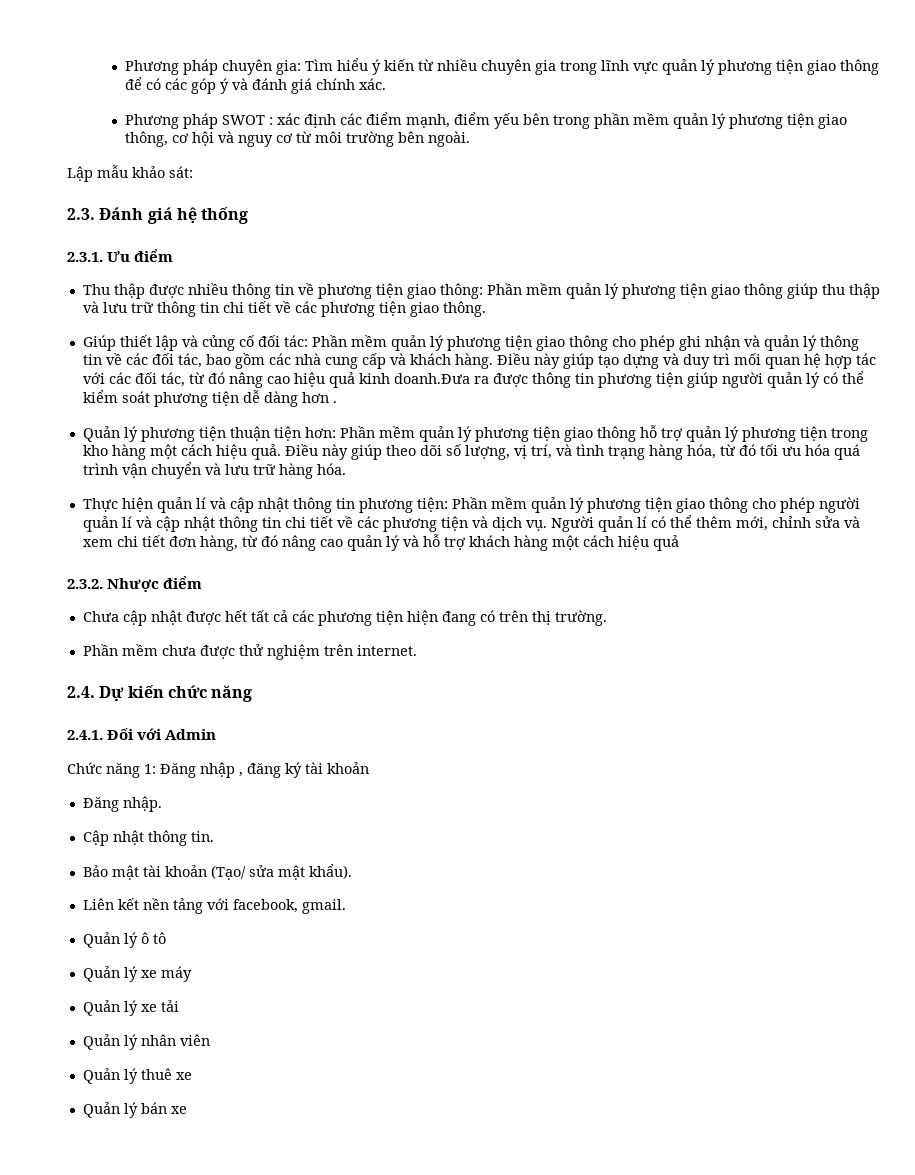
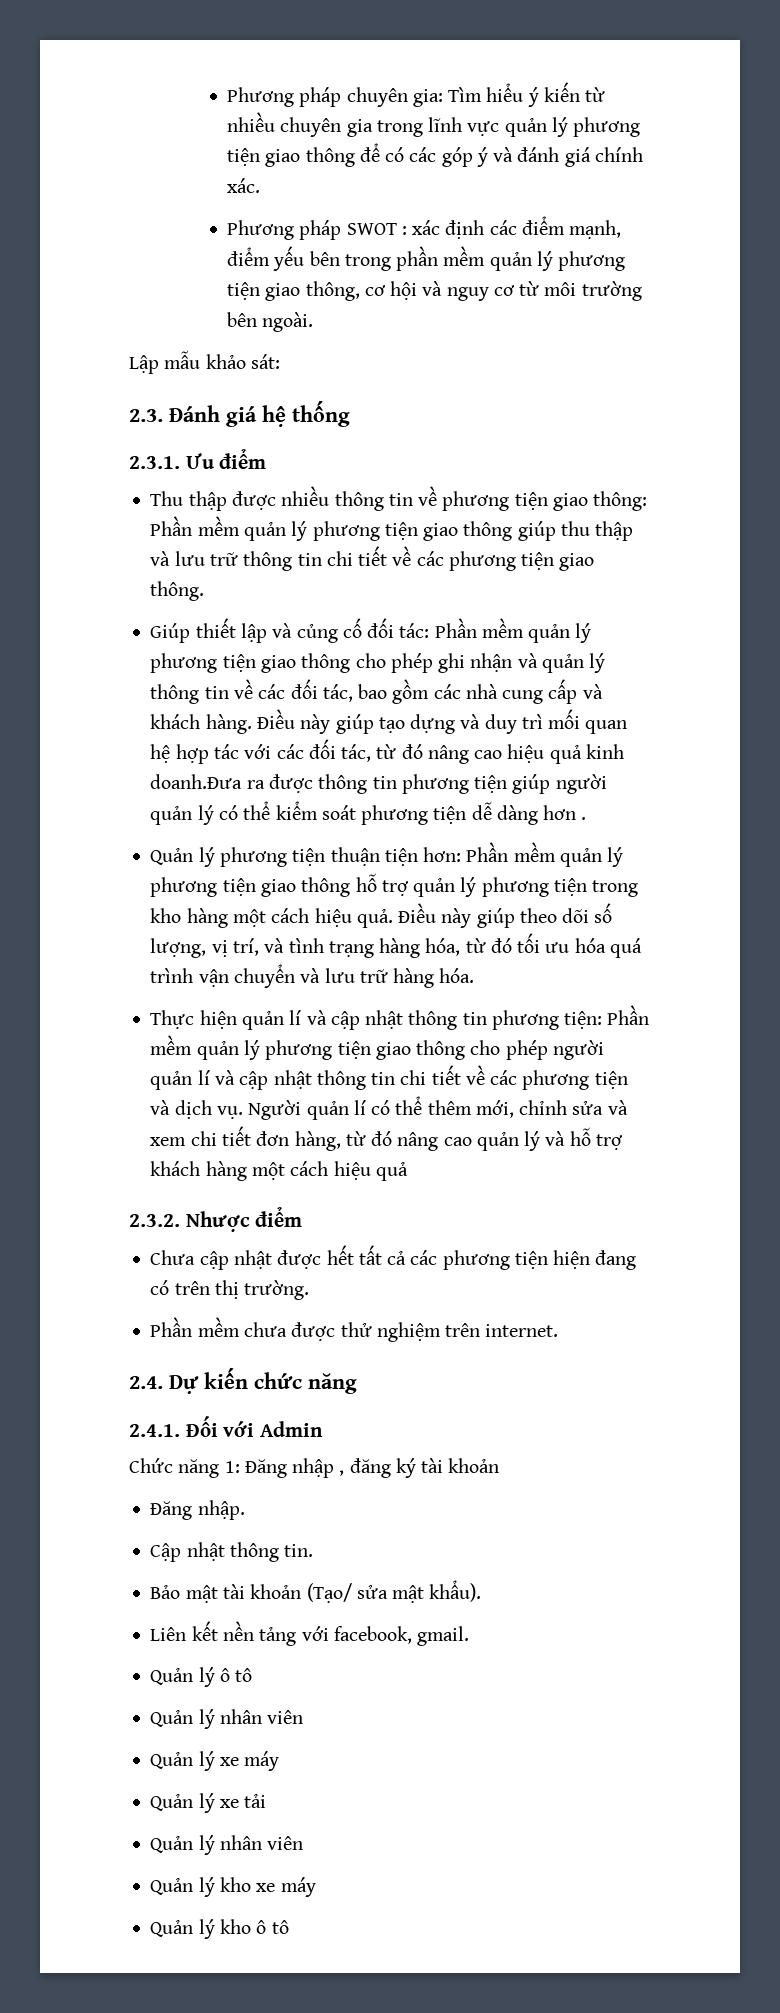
  Quản lý ô tô
+ Quản lý nhân viên
- Quản lý thuê xe
- Quản lý bán xe
+ Quản lý kho xe máy
+ Quản lý kho ô tô

